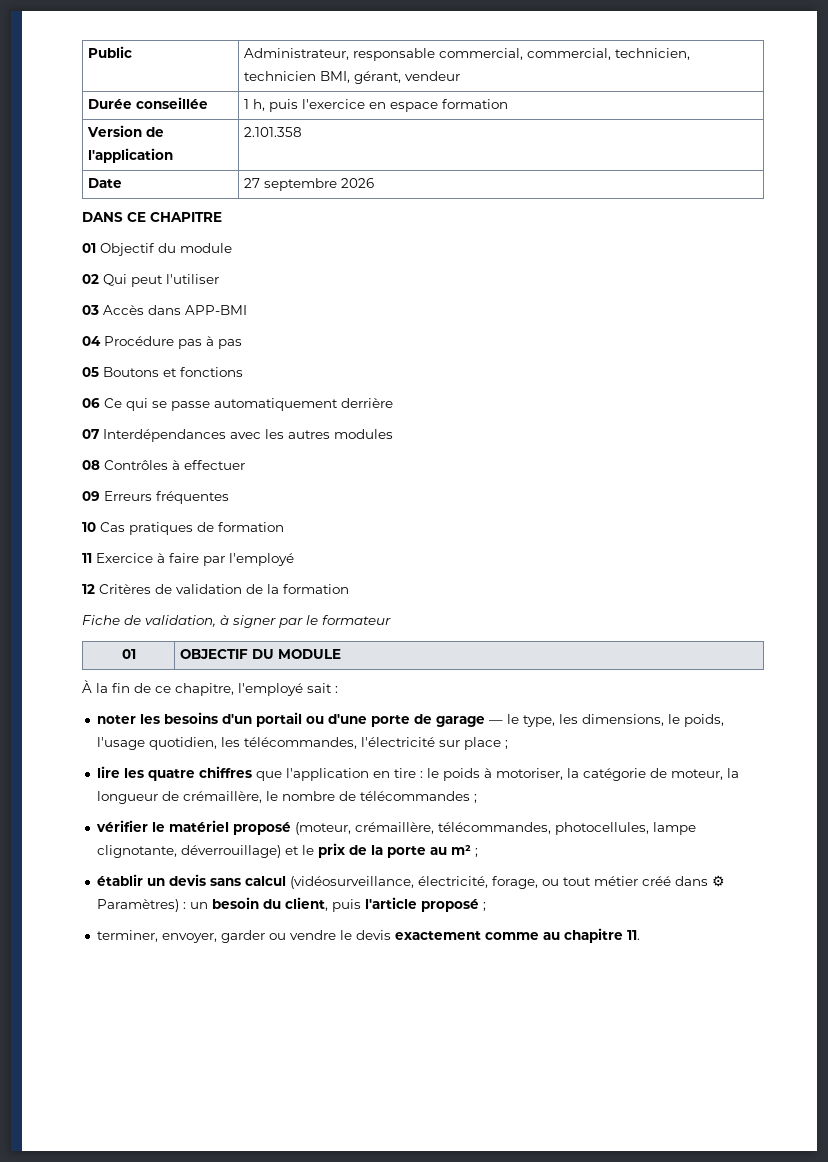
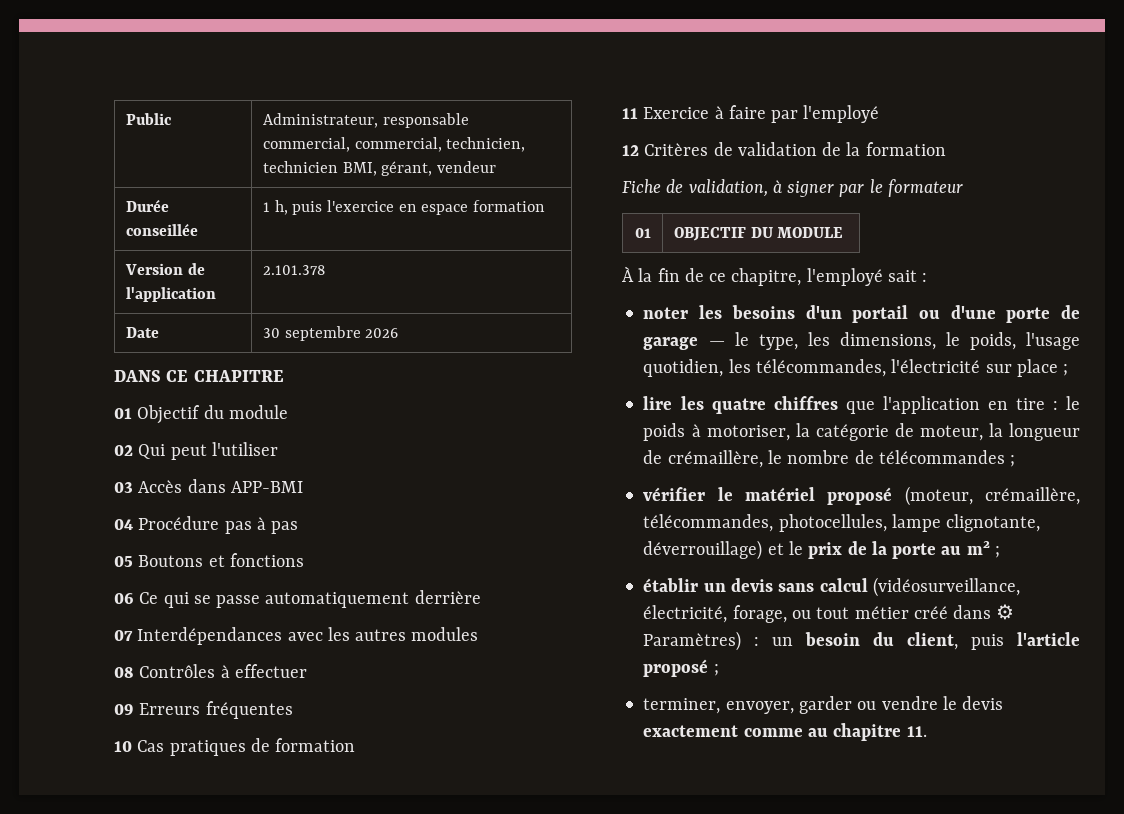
- Version de l'application | 2.101.358
+ Version de l'application | 2.101.378
- Date | 27 septembre 2026
+ Date | 30 septembre 2026

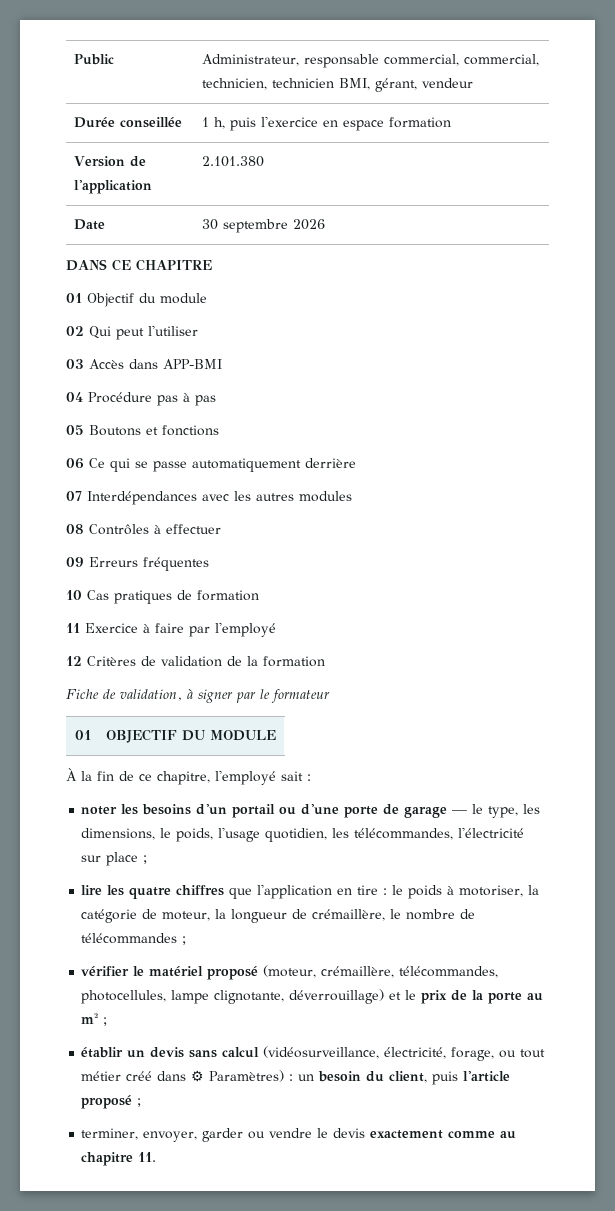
- Version de l'application | 2.101.378
+ Version de l'application | 2.101.380

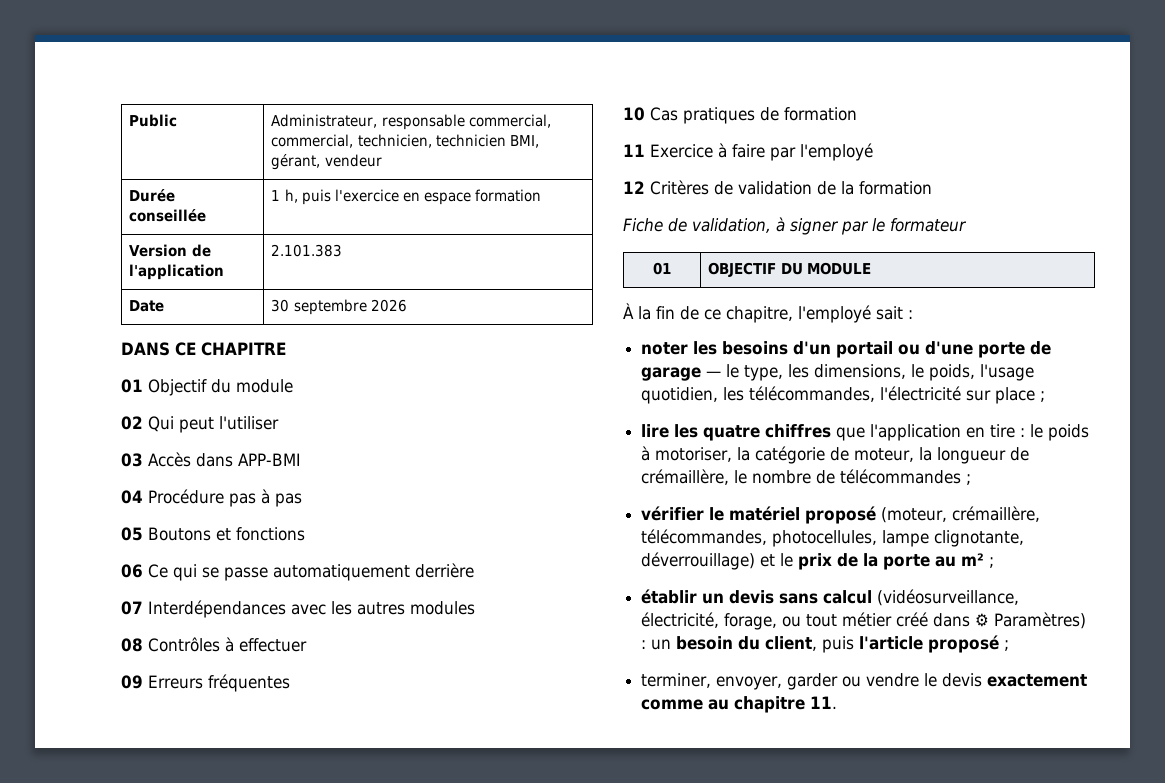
- Version de l'application | 2.101.380
+ Version de l'application | 2.101.383

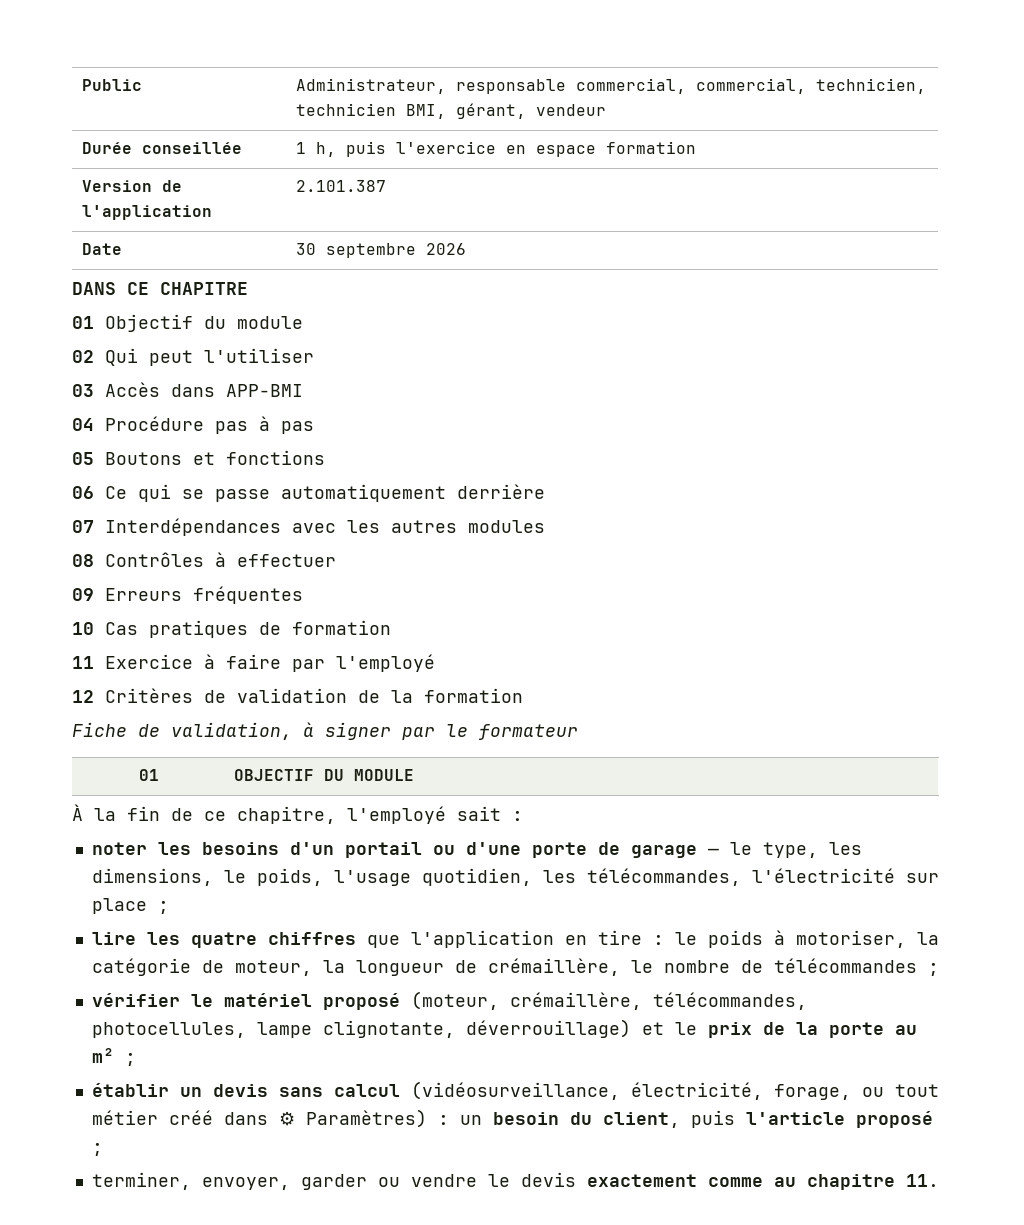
- Version de l'application | 2.101.383
+ Version de l'application | 2.101.387

